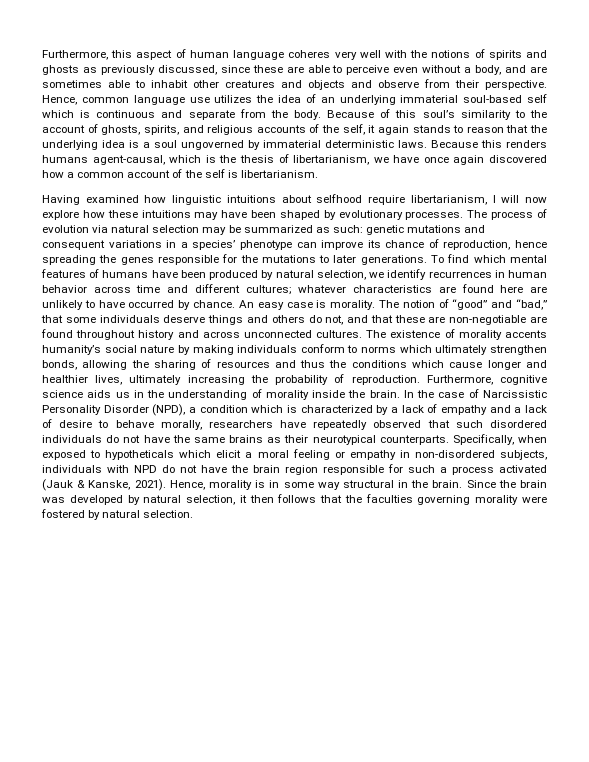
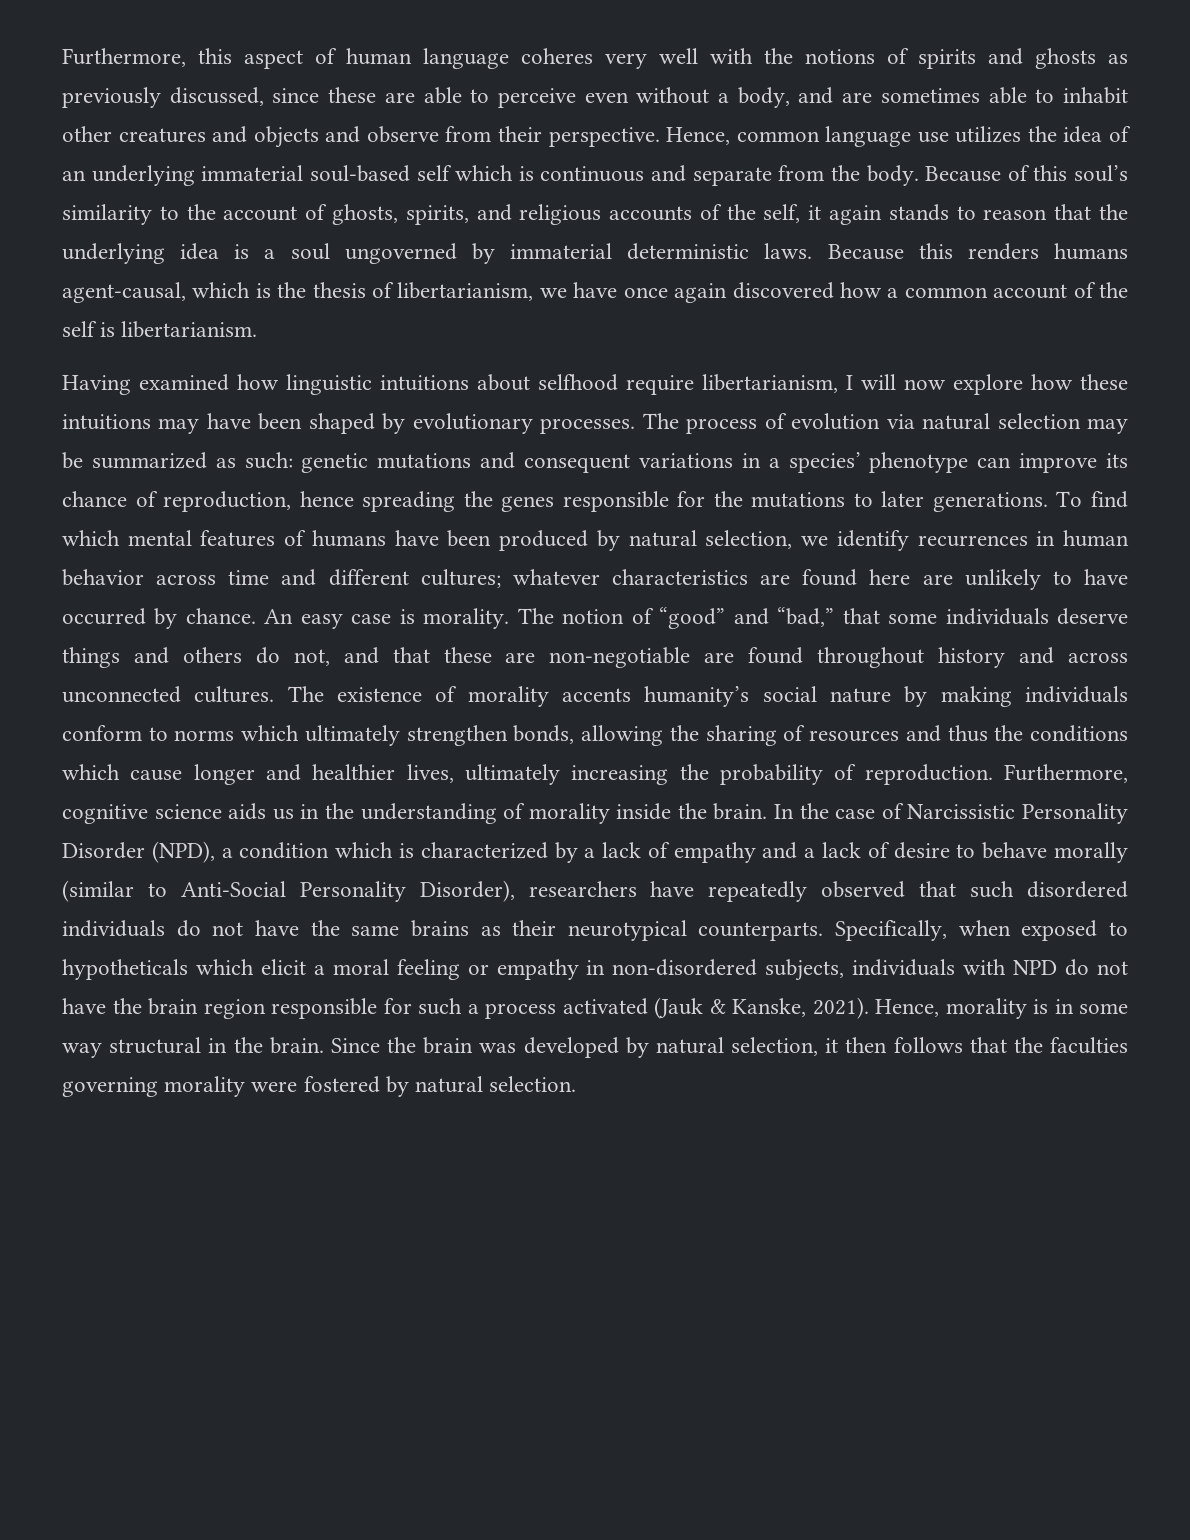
- In the case of Narcissistic Personality Disorder (NPD), a condition which is characterized by a lack of empathy and a lack of desire to behave morally, researchers have repeatedly observed that such disordered individuals do not have the same brains as their neurotypical counterparts.
+ In the case of Narcissistic Personality Disorder (NPD), a condition which is characterized by a lack of empathy and a lack of desire to behave morally (similar to Anti-Social Personality Disorder), researchers have repeatedly observed that such disordered individuals do not have the same brains as their neurotypical counterparts.

